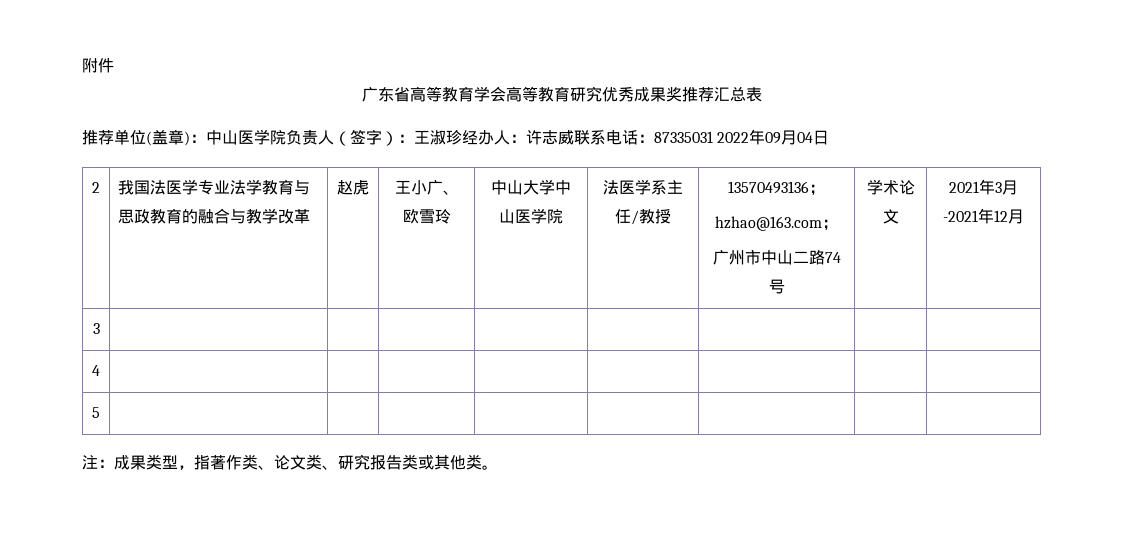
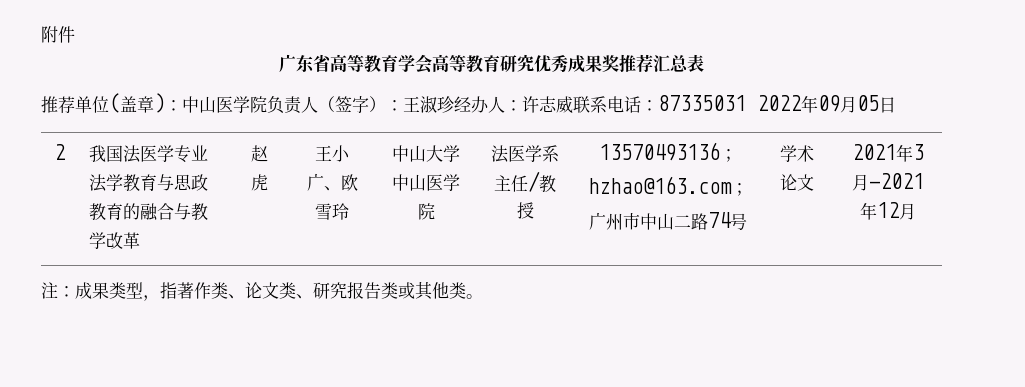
- 推荐单位(盖章)：中山医学院负责人（签字）：王淑珍经办人：许志威联系电话：87335031 2022年09月04日
+ 推荐单位(盖章)：中山医学院负责人（签字）：王淑珍经办人：许志威联系电话：87335031 2022年09月05日
- 3 | | | | | | | |
- 4 | | | | | | | |
- 5 | | | | | | | |

